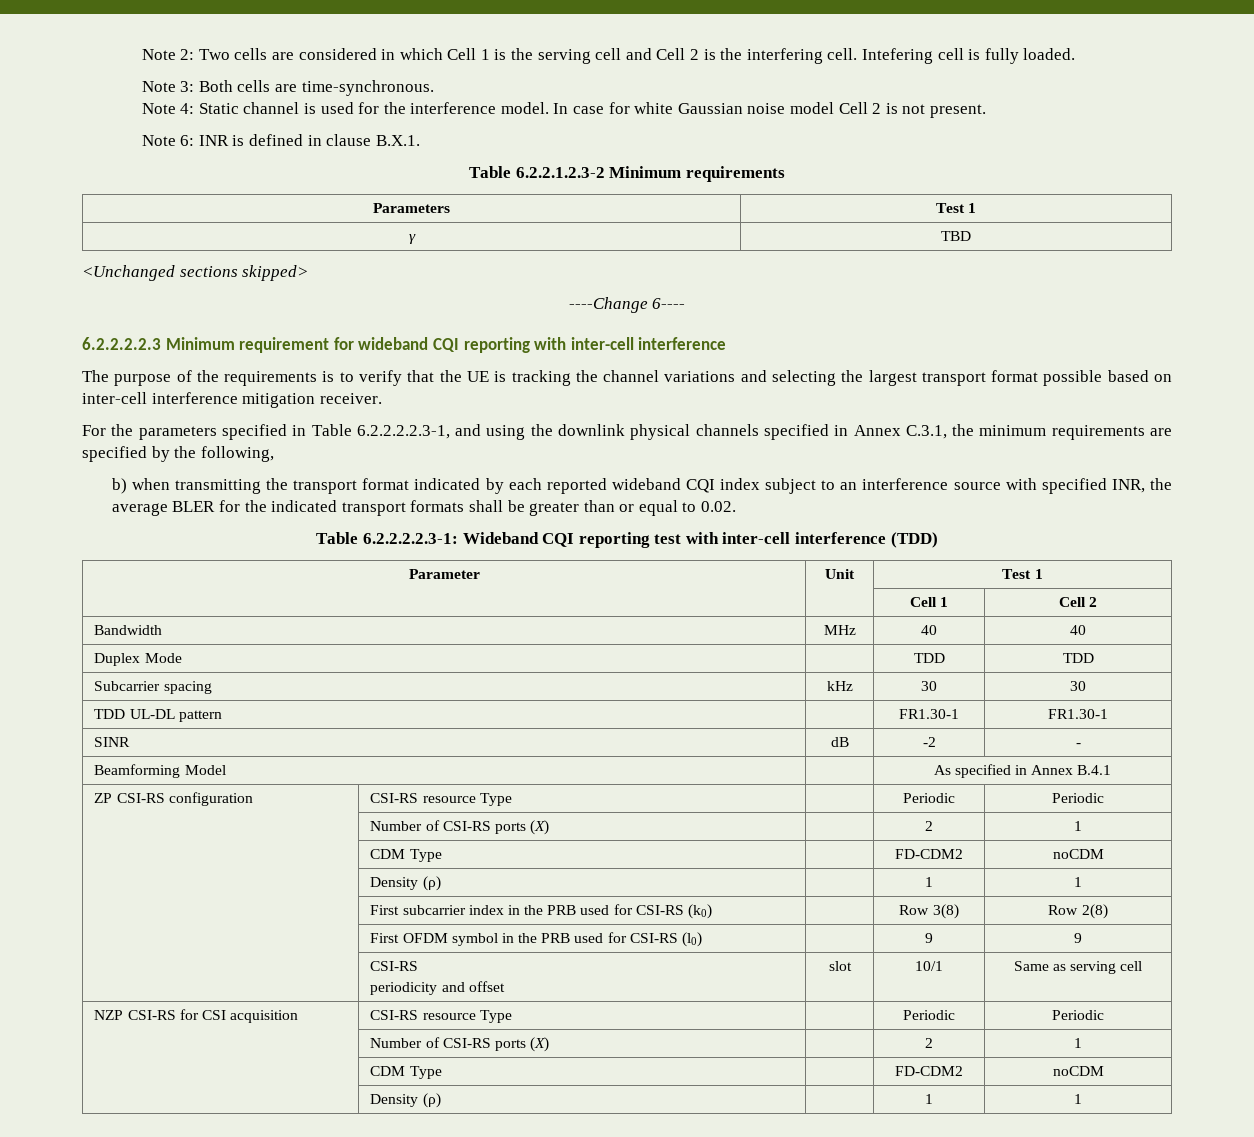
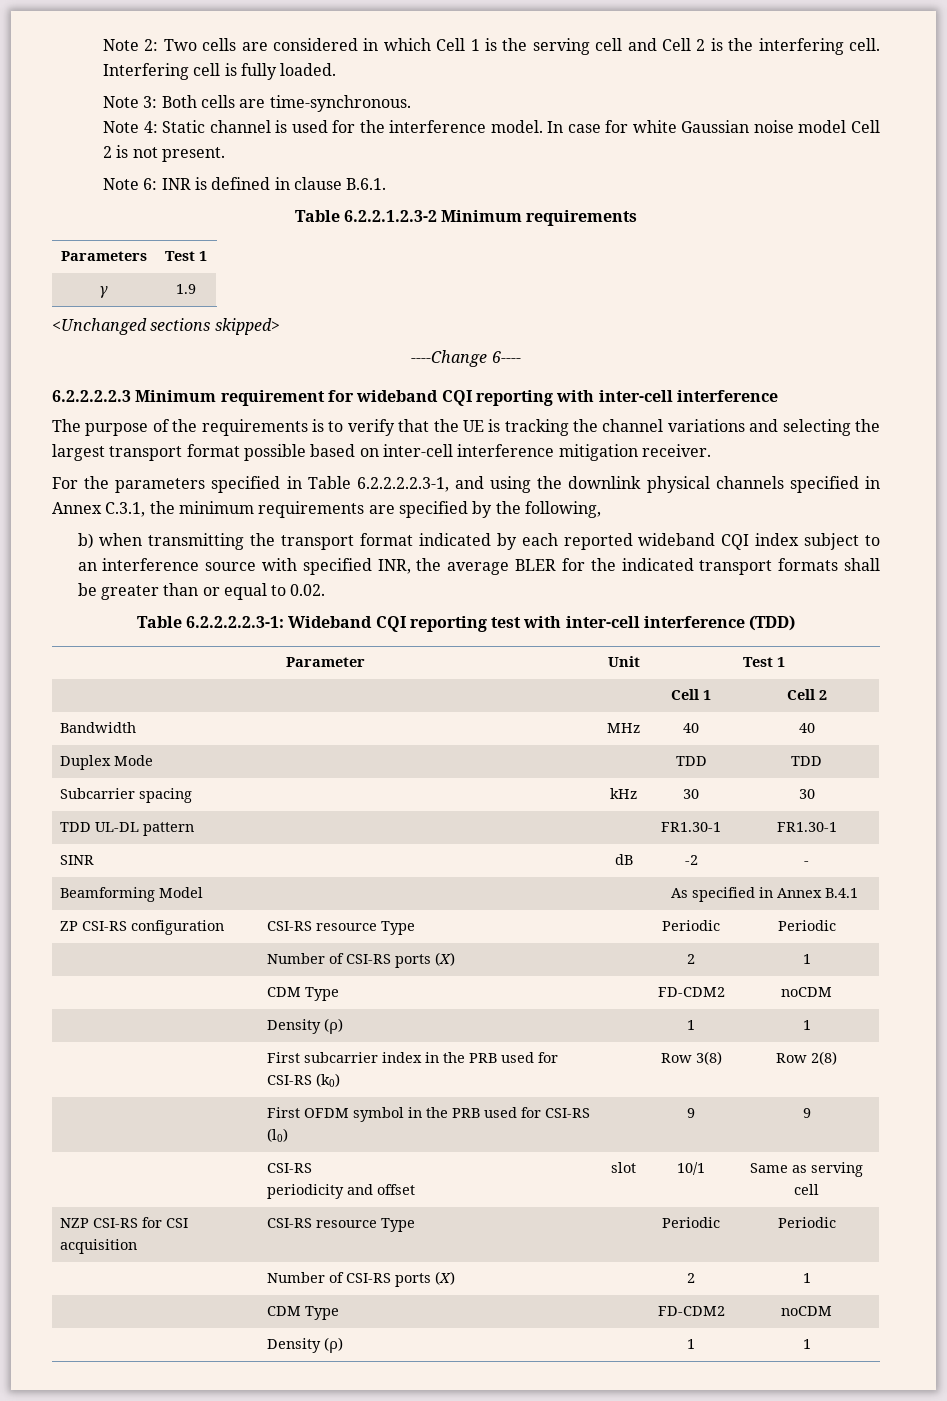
- Intefering cell is fully loaded.
+ Interfering cell is fully loaded.
- Note 6: INR is defined in clause B.X.1.
+ Note 6: INR is defined in clause B.6.1.
- γ | TBD
+ γ | 1.9

